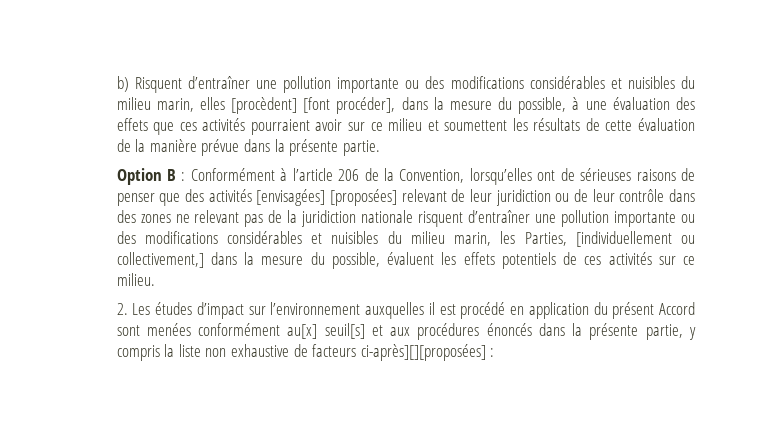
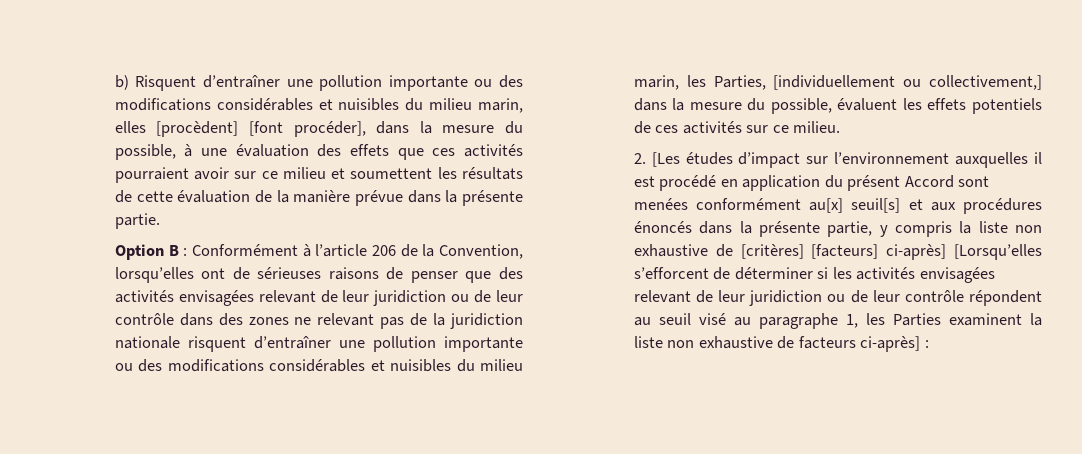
- Conformément à l’article 206 de la Convention, lorsqu’elles ont de sérieuses raisons de penser que des activités [envisagées] [proposées] relevant de leur juridiction ou de leur contrôle dans des zones ne relevant pas de la juridiction nationale risquent d’entraîner une pollution importante ou des modifications considérables et nuisibles du milieu marin, les Parties, [individuellement ou collectivement,] dans la mesure du possible, évaluent les effets potentiels de ces activités sur ce milieu.
+ Conformément à l’article 206 de la Convention, lorsqu’elles ont de sérieuses raisons de penser que des activités envisagées relevant de leur juridiction ou de leur contrôle dans des zones ne relevant pas de la juridiction nationale risquent d’entraîner une pollution importante ou des modifications considérables et nuisibles du milieu marin, les Parties, [individuellement ou collectivement,] dans la mesure du possible, évaluent les effets potentiels de ces activités sur ce milieu.
- 2. Les études d’impact sur l’environnement auxquelles il est procédé en application du présent Accord sont menées conformément au[x] seuil[s] et aux procédures énoncés dans la présente partie, y compris la liste non exhaustive de facteurs ci-après][][proposées] :
+ 2. [Les études d’impact sur l’environnement auxquelles il est procédé en application du présent Accord sont menées conformément au[x] seuil[s] et aux procédures énoncés dans la présente partie, y compris la liste non exhaustive de [critères] [facteurs] ci-après] [Lorsqu’elles s’efforcent de déterminer si les activités envisagées relevant de leur juridiction ou de leur contrôle répondent au seuil visé au paragraphe 1, les Parties examinent la liste non exhaustive de facteurs ci-après] :

